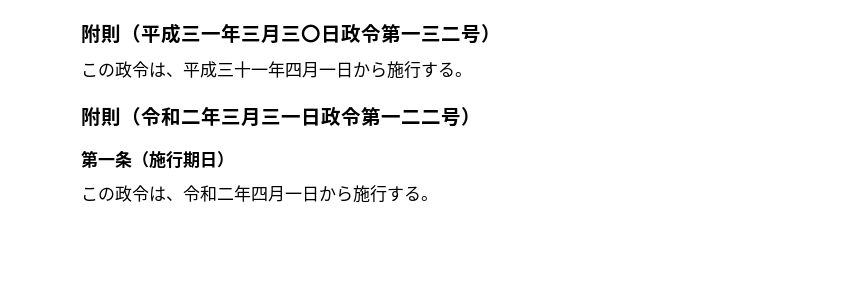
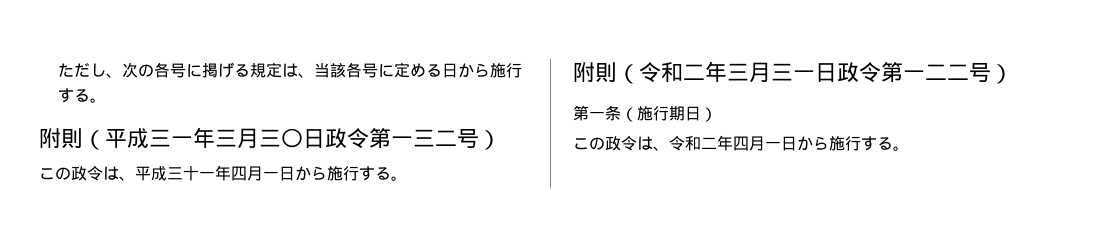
+ ただし、次の各号に掲げる規定は、当該各号に定める日から施行する。

